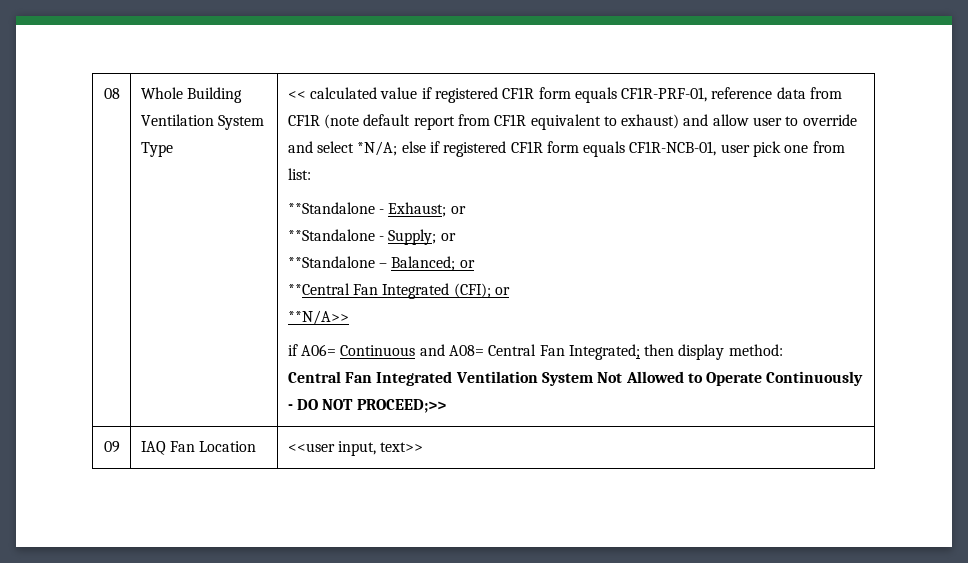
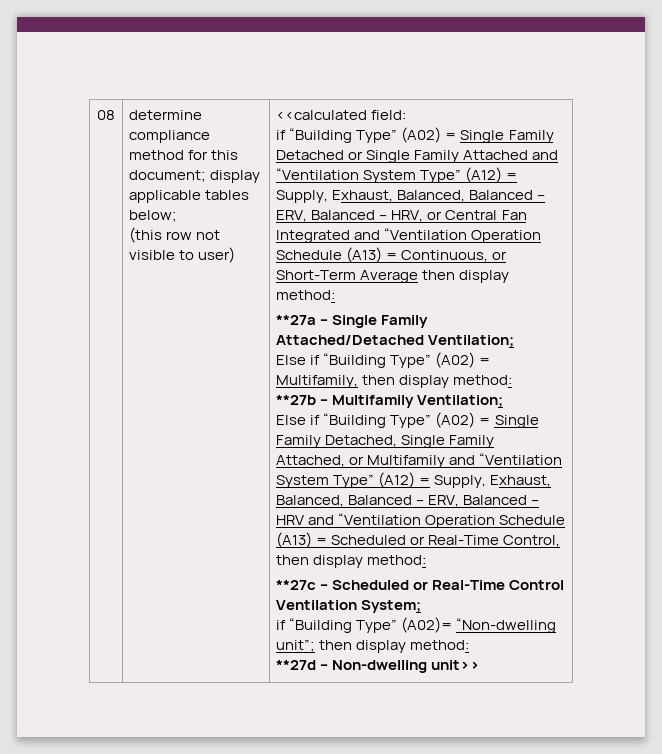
- Whole Building Ventilation System Type | << calculated value if registered CF1R form equals CF1R-PRF-01, reference data from CF1R (note default report from CF1R equivalent to exhaust) and allow user to override and select *N/A; else if registered CF1R form equals CF1R-NCB-01, user pick one from list:
- **Standalone - Exhaust; or
- **Standalone - Supply; or
- **Standalone – Balanced; or
- **Central Fan Integrated (CFI); or
- **N/A>>
- if A06= Continuous and A08= Central Fan Integrated; then display method:
- Central Fan Integrated Ventilation System Not Allowed to Operate Continuously - DO NOT PROCEED;>>
- 09 | IAQ Fan Location | <<user input, text>>
+ determine compliance method for this document; display applicable tables below;
+ (this row not visible to user) | <<calculated field:
+ if “Building Type” (A02) = Single Family Detached or Single Family Attached and “Ventilation System Type” (A12) = Supply, Exhaust, Balanced, Balanced – ERV, Balanced – HRV, or Central Fan Integrated and “Ventilation Operation Schedule (A13) = Continuous, or Short-Term Average then display method:
+ **27a – Single Family Attached/Detached Ventilation;
+ Else if “Building Type” (A02) = Multifamily, then display method:
+ **27b – Multifamily Ventilation;
+ Else if “Building Type” (A02) = Single Family Detached, Single Family Attached, or Multifamily and “Ventilation System Type” (A12) = Supply, Exhaust, Balanced, Balanced – ERV, Balanced – HRV and “Ventilation Operation Schedule (A13) = Scheduled or Real-Time Control, then display method:
+ **27c – Scheduled or Real-Time Control Ventilation System;
+ if “Building Type” (A02)= “Non-dwelling unit”; then display method:
+ **27d – Non-dwelling unit>>

